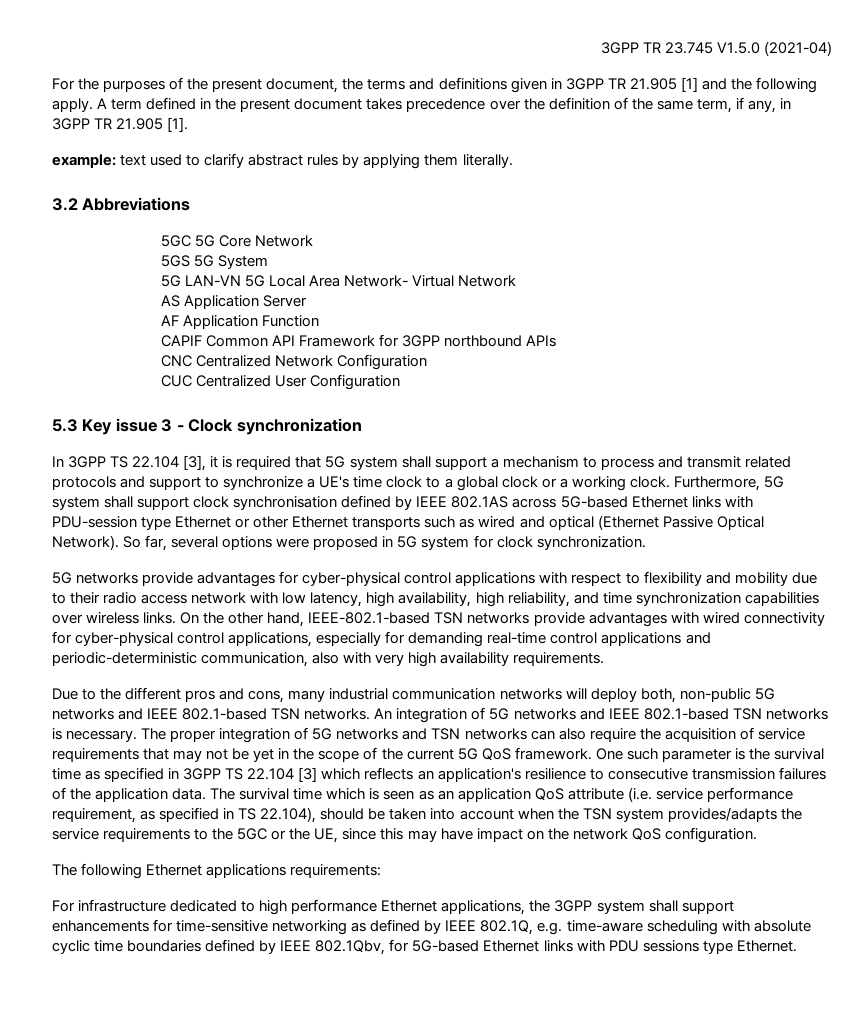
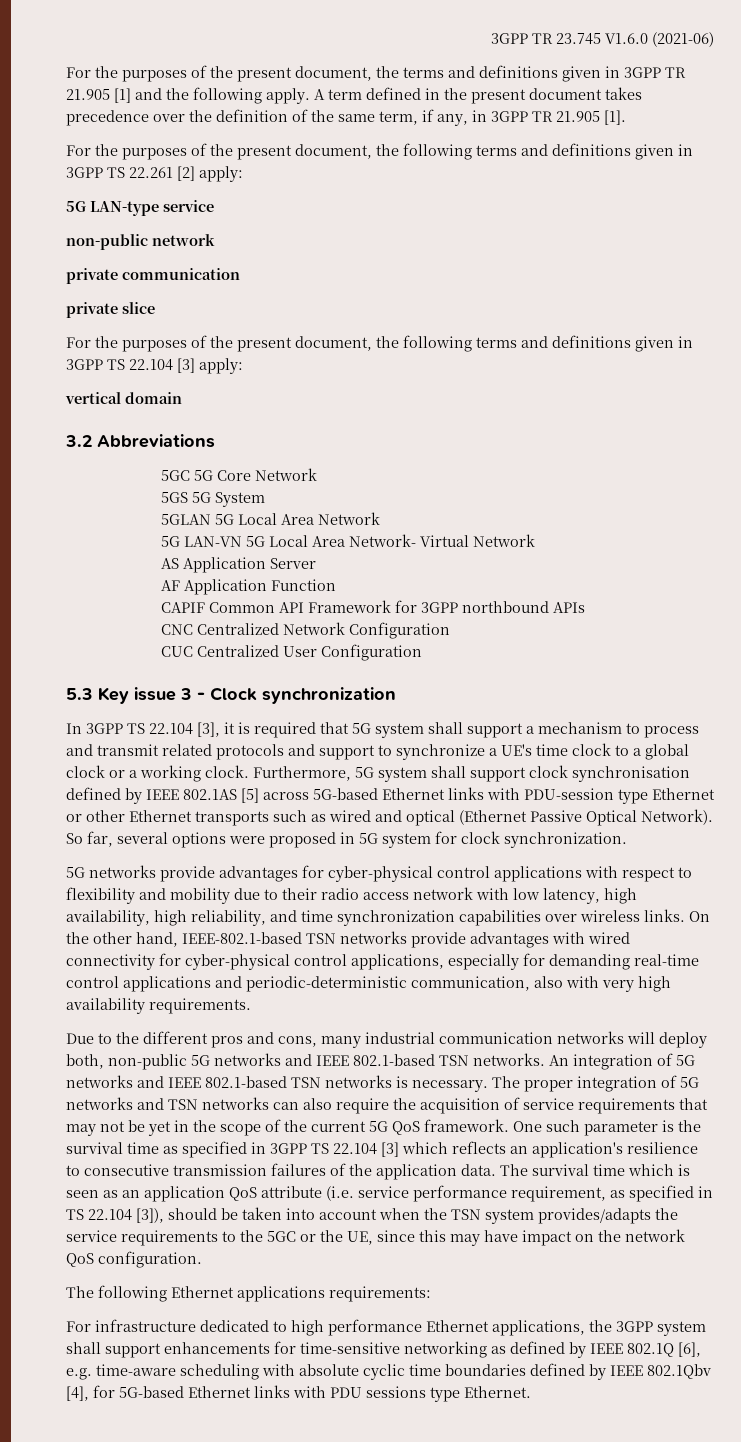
- 3GPP TR 23.745 V1.5.0 (2021-04)
+ 3GPP TR 23.745 V1.6.0 (2021-06)
- example: text used to clarify abstract rules by applying them literally.
+ For the purposes of the present document, the following terms and definitions given in 3GPP TS 22.261 [2] apply:
+ 5G LAN-type service
+ non-public network
+ private communication
+ private slice
+ For the purposes of the present document, the following terms and definitions given in 3GPP TS 22.104 [3] apply:
+ vertical domain
+ 5GLAN 5G Local Area Network
- Furthermore, 5G system shall support clock synchronisation defined by IEEE 802.1AS across 5G-based Ethernet links with PDU-session type Ethernet or other Ethernet transports such as wired and optical (Ethernet Passive Optical Network).
+ Furthermore, 5G system shall support clock synchronisation defined by IEEE 802.1AS [5] across 5G-based Ethernet links with PDU-session type Ethernet or other Ethernet transports such as wired and optical (Ethernet Passive Optical Network).
- The survival time which is seen as an application QoS attribute (i.e. service performance requirement, as specified in TS 22.104), should be taken into account when the TSN system provides/adapts the service requirements to the 5GC or the UE, since this may have impact on the network QoS configuration.
+ The survival time which is seen as an application QoS attribute (i.e. service performance requirement, as specified in TS 22.104 [3]), should be taken into account when the TSN system provides/adapts the service requirements to the 5GC or the UE, since this may have impact on the network QoS configuration.
- For infrastructure dedicated to high performance Ethernet applications, the 3GPP system shall support enhancements for time-sensitive networking as defined by IEEE 802.1Q, e.g. time-aware scheduling with absolute cyclic time boundaries defined by IEEE 802.1Qbv, for 5G-based Ethernet links with PDU sessions type Ethernet.
+ For infrastructure dedicated to high performance Ethernet applications, the 3GPP system shall support enhancements for time-sensitive networking as defined by IEEE 802.1Q [6], e.g. time-aware scheduling with absolute cyclic time boundaries defined by IEEE 802.1Qbv [4], for 5G-based Ethernet links with PDU sessions type Ethernet.

